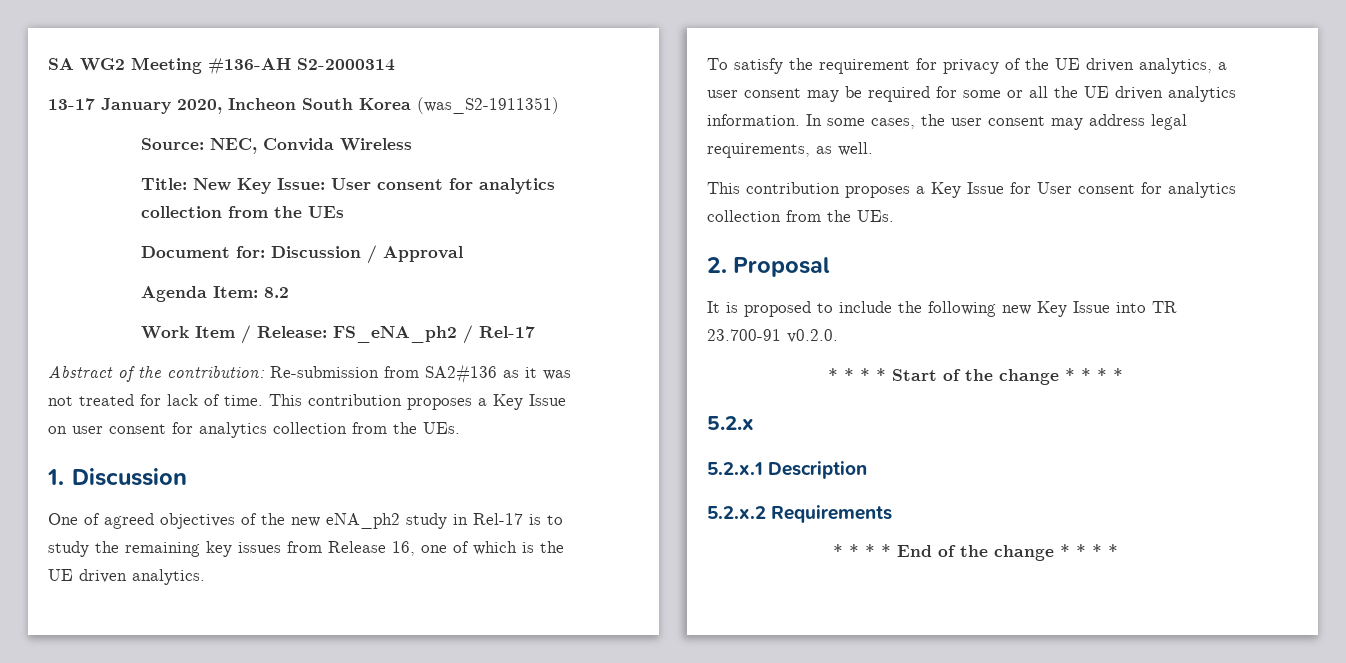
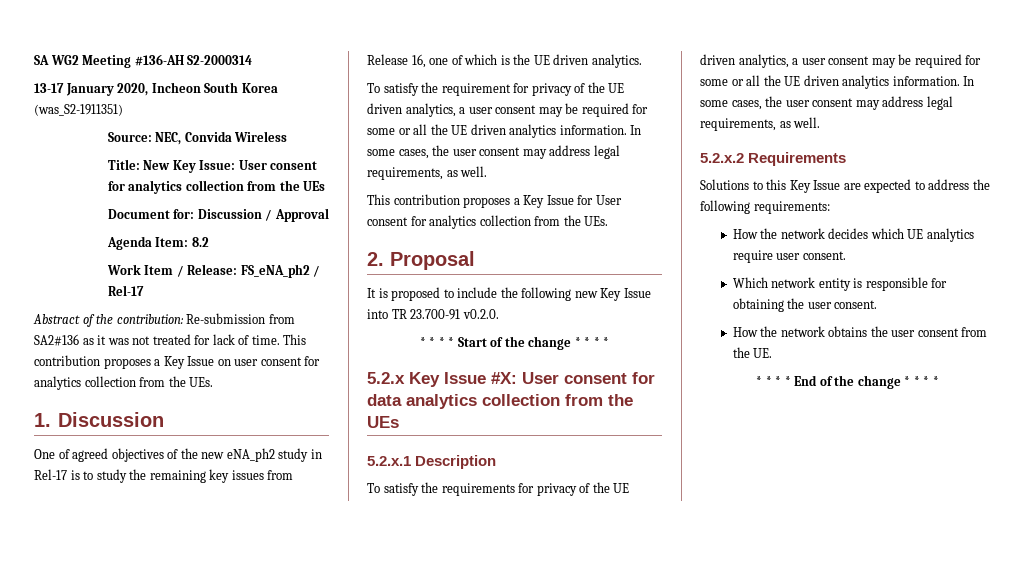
- 5.2.x
+ 5.2.x Key Issue #X: User consent for data analytics collection from the UEs
  5.2.x.1 Description
+ To satisfy the requirements for privacy of the UE driven analytics, a user consent may be required for some or all the UE driven analytics information. In some cases, the user consent may address legal requirements, as well.
  5.2.x.2 Requirements
+ Solutions to this Key Issue are expected to address the following requirements:
+ How the network decides which UE analytics require user consent.
+ Which network entity is responsible for obtaining the user consent.
+ How the network obtains the user consent from the UE.

